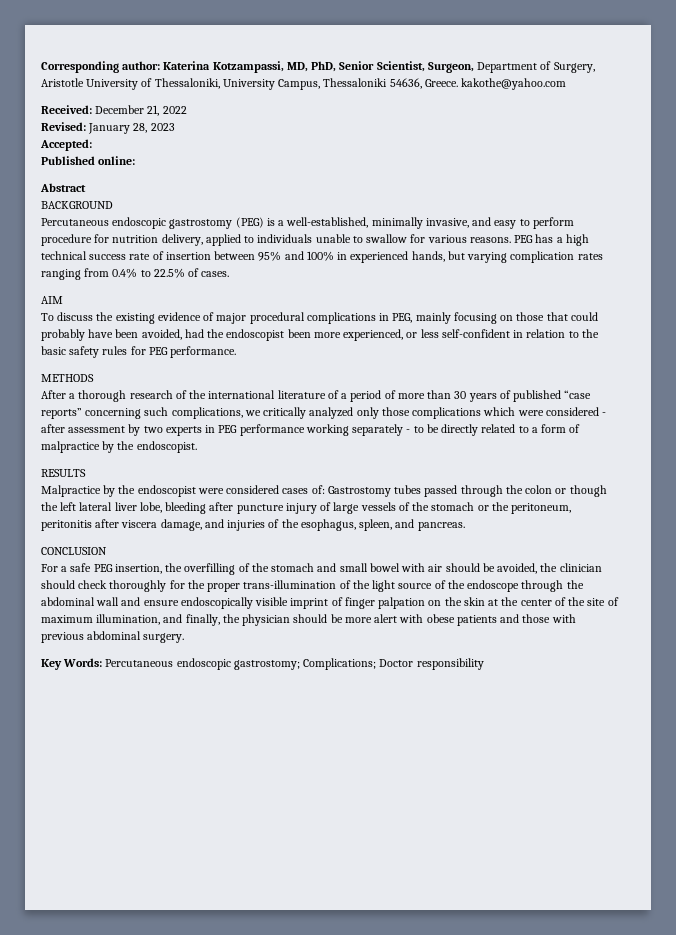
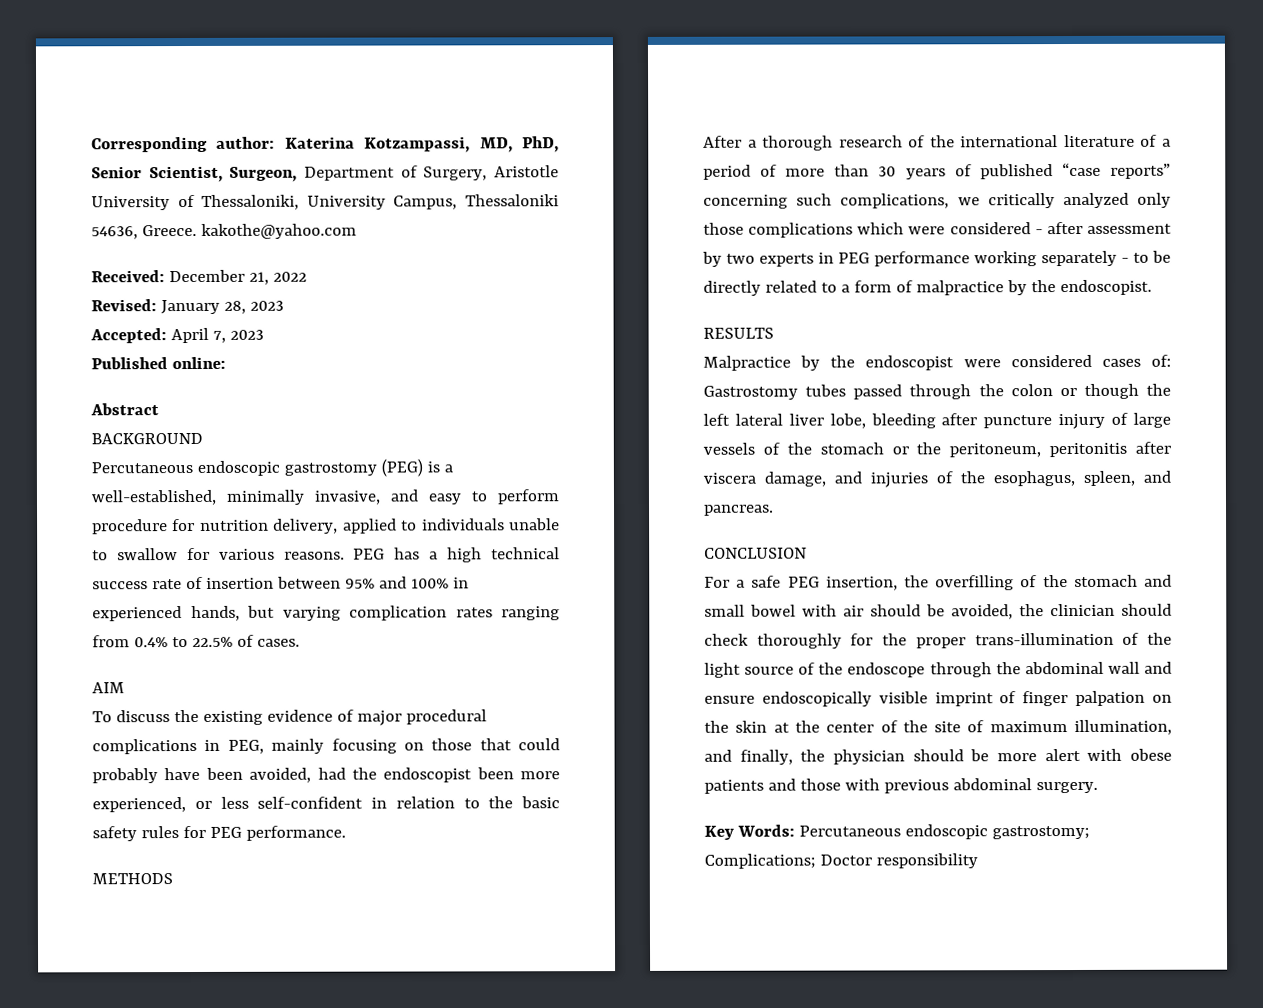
- Accepted:
+ Accepted: April 7, 2023

